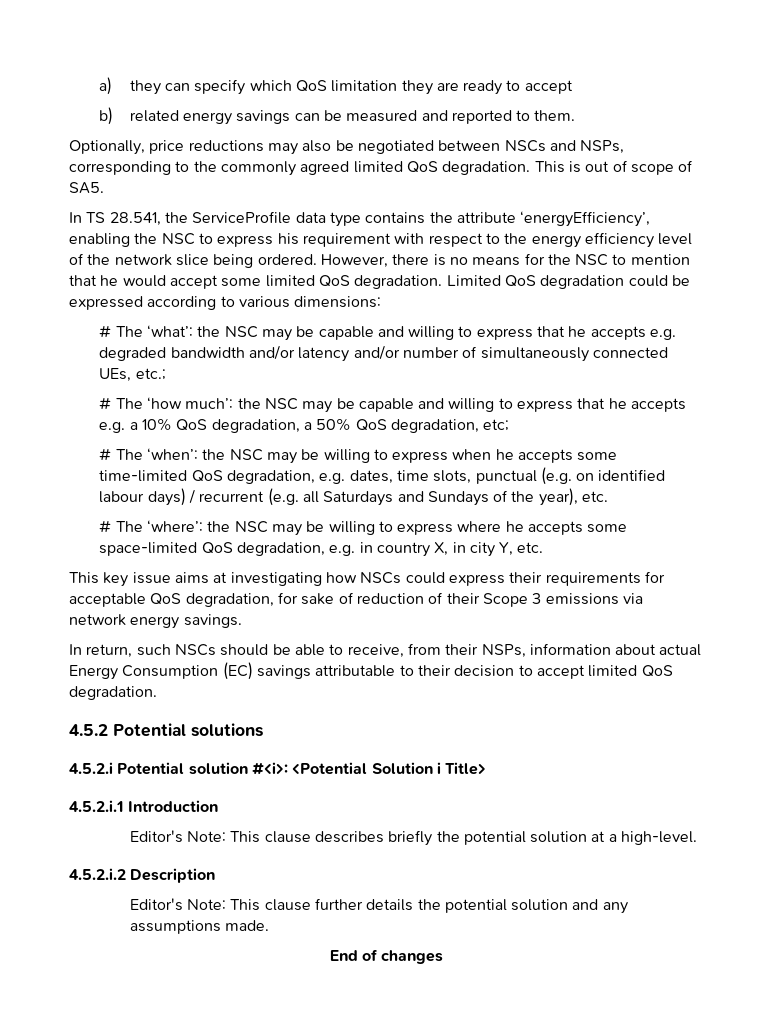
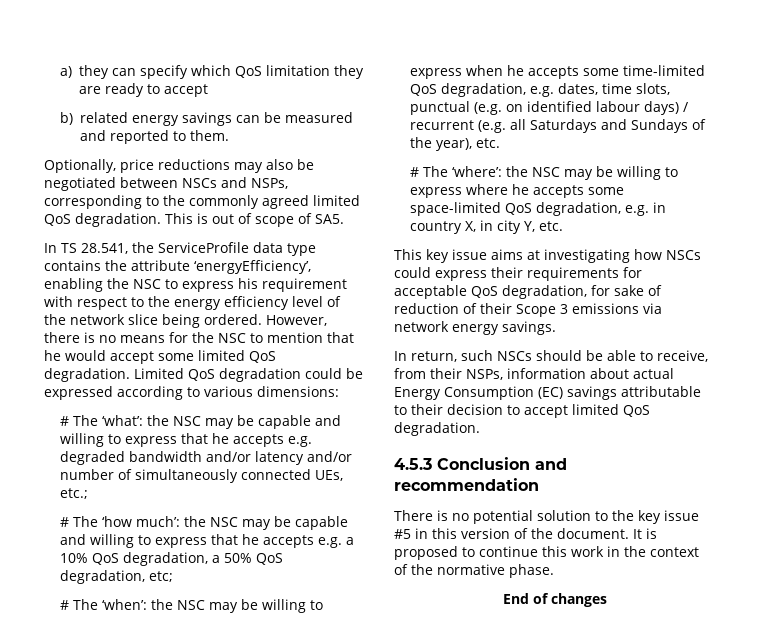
- 4.5.2 Potential solutions
- 4.5.2.i Potential solution #<i>: <Potential Solution i Title>
- 4.5.2.i.1 Introduction
- Editor's Note: This clause describes briefly the potential solution at a high-level.
- 4.5.2.i.2 Description
- Editor's Note: This clause further details the potential solution and any assumptions made.
+ 4.5.3 Conclusion and recommendation
+ There is no potential solution to the key issue #5 in this version of the document. It is proposed to continue this work in the context of the normative phase.

